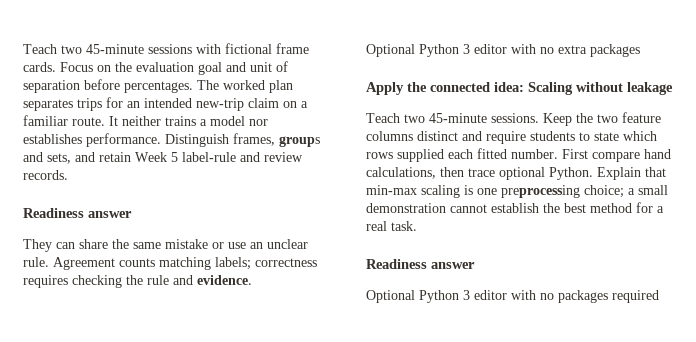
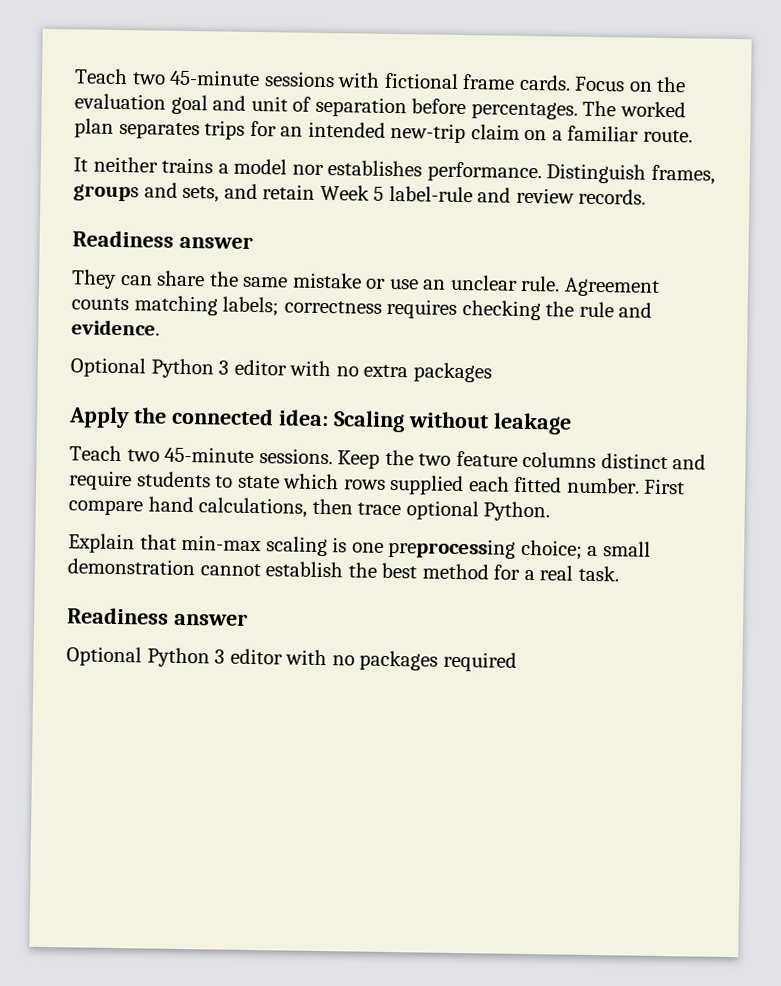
- The worked plan separates trips for an intended new-trip claim on a familiar route. It neither trains a model nor establishes performance.
+ The worked plan separates trips for an intended new-trip claim on a familiar route.
+ It neither trains a model nor establishes performance.
- First compare hand calculations, then trace optional Python. Explain that min-max scaling is one preprocessing choice; a small demonstration cannot establish the best method for a real task.
+ First compare hand calculations, then trace optional Python.
+ Explain that min-max scaling is one preprocessing choice; a small demonstration cannot establish the best method for a real task.

